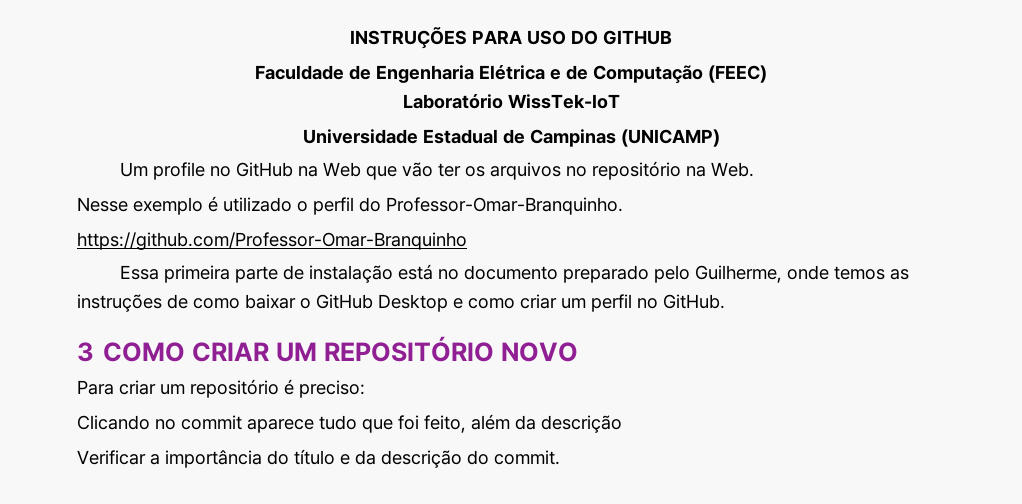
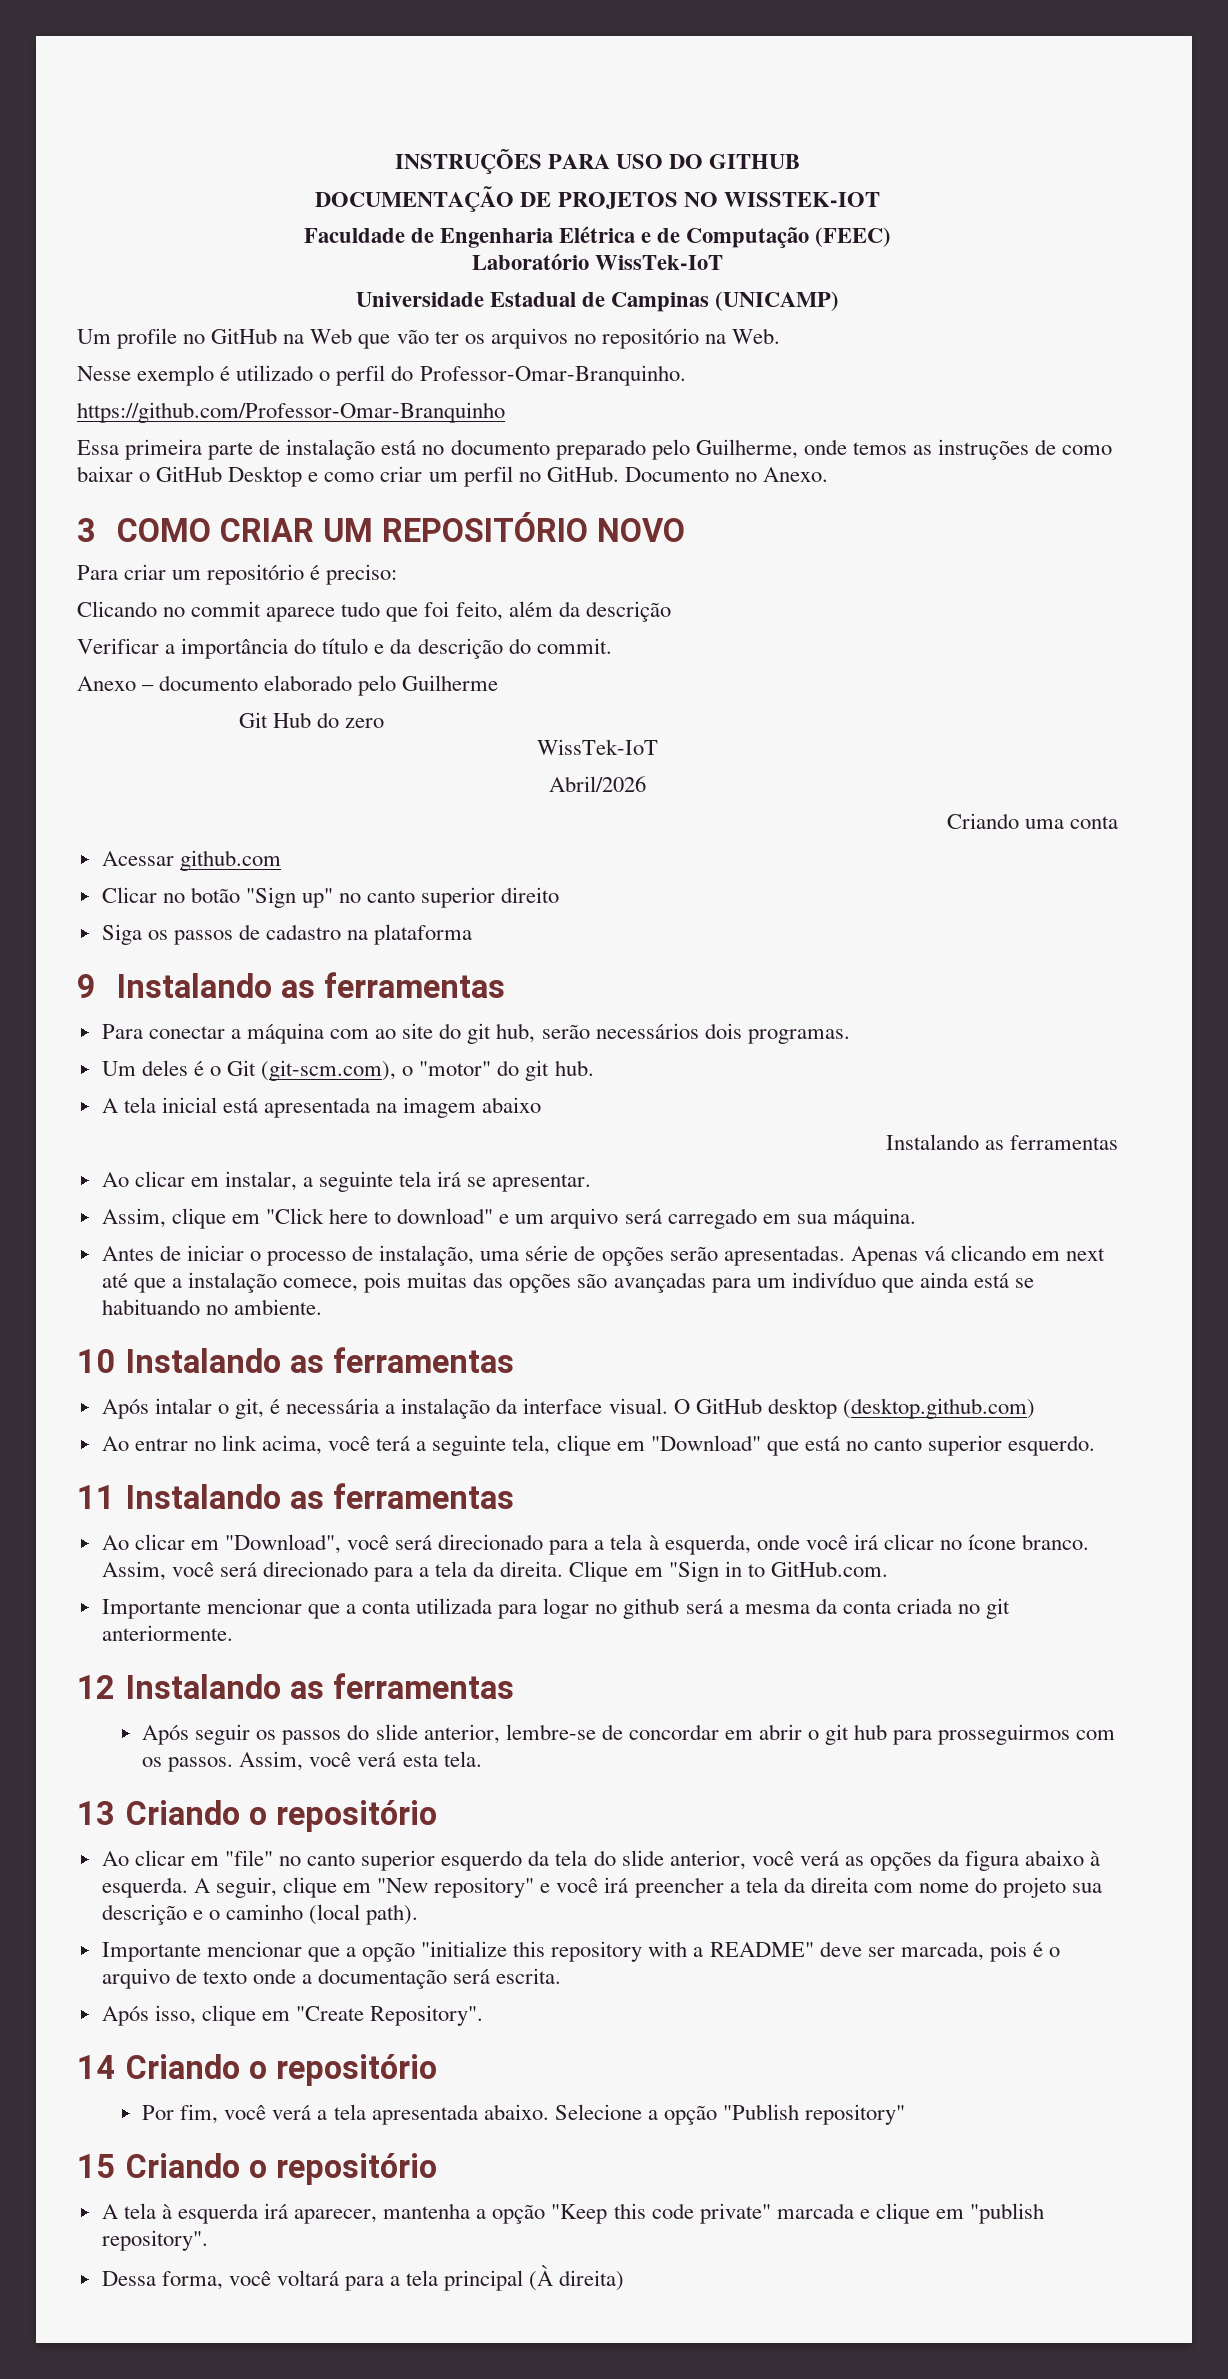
+ DOCUMENTAÇÃO DE PROJETOS NO WISSTEK-IOT
+ Documento no Anexo.
+ Anexo – documento elaborado pelo Guilherme
+ Git Hub do zero
+ WissTek-IoT
+ Abril/2026
+ Criando uma conta
+ Acessar github.com
+ Clicar no botão "Sign up" no canto superior direito
+ Siga os passos de cadastro na plataforma
+ 9 Instalando as ferramentas
+ Para conectar a máquina com ao site do git hub, serão necessários dois programas.
+ Um deles é o Git (git-scm.com), o "motor" do git hub.
+ A tela inicial está apresentada na imagem abaixo
+ Instalando as ferramentas
+ Ao clicar em instalar, a seguinte tela irá se apresentar.
+ Assim, clique em "Click here to download" e um arquivo será carregado em sua máquina.
+ Antes de iniciar o processo de instalação, uma série de opções serão apresentadas. Apenas vá clicando em next até que a instalação comece, pois muitas das opções são avançadas para um indivíduo que ainda está se habituando no ambiente.
+ 10 Instalando as ferramentas
+ Após intalar o git, é necessária a instalação da interface visual. O GitHub desktop (desktop.github.com)
+ Ao entrar no link acima, você terá a seguinte tela, clique em "Download" que está no canto superior esquerdo.
+ 11 Instalando as ferramentas
+ Ao clicar em "Download", você será direcionado para a tela à esquerda, onde você irá clicar no ícone branco. Assim, você será direcionado para a tela da direita. Clique em "Sign in to GitHub.com.
+ Importante mencionar que a conta utilizada para logar no github será a mesma da conta criada no git anteriormente.
+ 12 Instalando as ferramentas
+ Após seguir os passos do slide anterior, lembre-se de concordar em abrir o git hub para prosseguirmos com os passos. Assim, você verá esta tela.
+ 13 Criando o repositório
+ Ao clicar em "file" no canto superior esquerdo da tela do slide anterior, você verá as opções da figura abaixo à esquerda. A seguir, clique em "New repository" e você irá preencher a tela da direita com nome do projeto sua descrição e o caminho (local path).
+ Importante mencionar que a opção "initialize this repository with a README" deve ser marcada, pois é o arquivo de texto onde a documentação será escrita.
+ Após isso, clique em "Create Repository".
+ 14 Criando o repositório
+ Por fim, você verá a tela apresentada abaixo. Selecione a opção "Publish repository"
+ 15 Criando o repositório
+ A tela à esquerda irá aparecer, mantenha a opção "Keep this code private" marcada e clique em "publish repository".
+ Dessa forma, você voltará para a tela principal (À direita)

